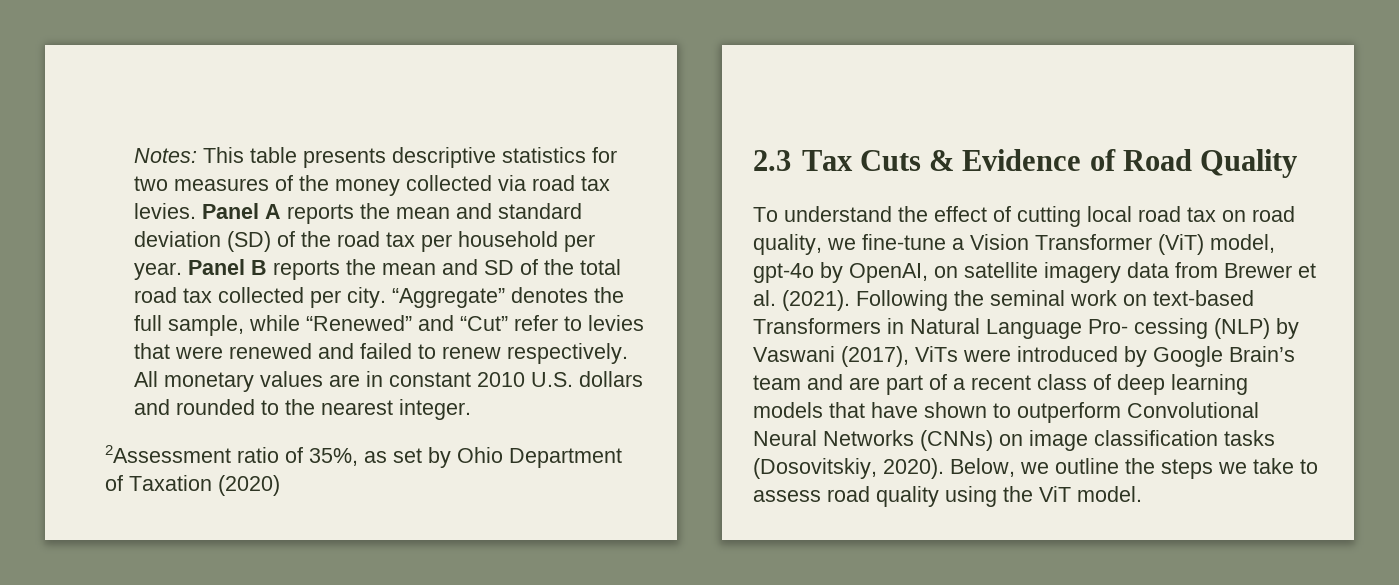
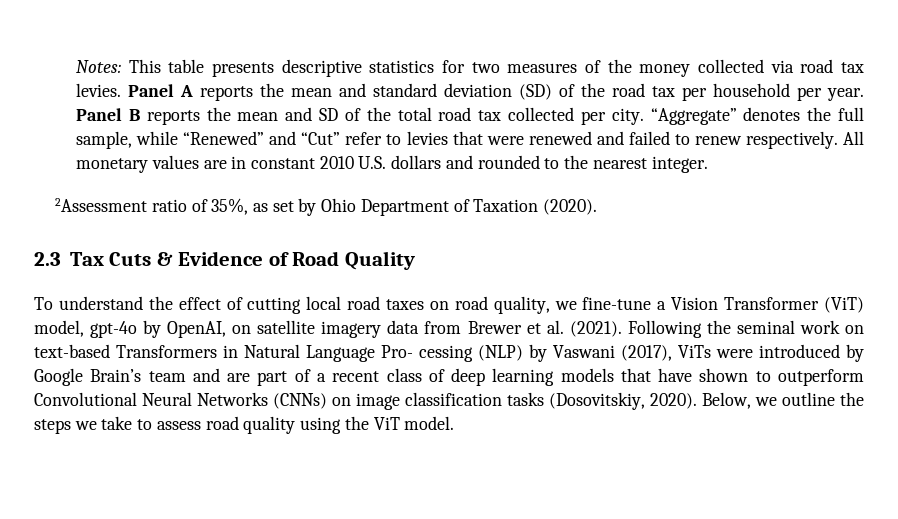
- 2Assessment ratio of 35%, as set by Ohio Department of Taxation (2020)
+ 2Assessment ratio of 35%, as set by Ohio Department of Taxation (2020).
- To understand the effect of cutting local road tax on road quality, we fine-tune a Vision Transformer (ViT) model, gpt-4o by OpenAI, on satellite imagery data from Brewer et al. (2021).
+ To understand the effect of cutting local road taxes on road quality, we fine-tune a Vision Transformer (ViT) model, gpt-4o by OpenAI, on satellite imagery data from Brewer et al. (2021).

